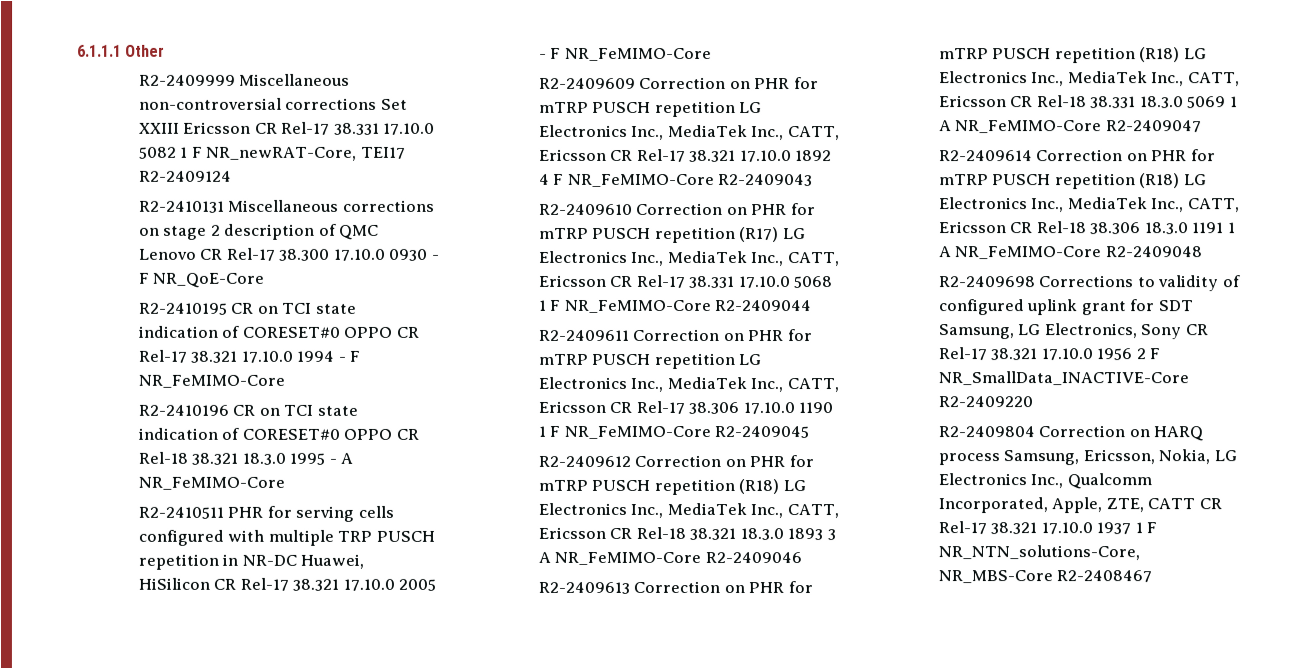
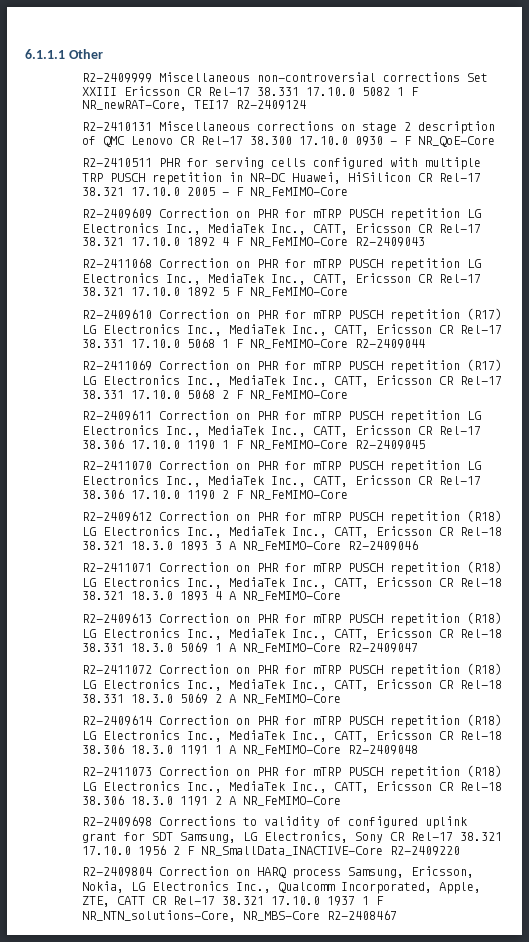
- R2-2410195 CR on TCI state indication of CORESET#0 OPPO CR Rel-17 38.321 17.10.0 1994 - F NR_FeMIMO-Core
- R2-2410196 CR on TCI state indication of CORESET#0 OPPO CR Rel-18 38.321 18.3.0 1995 - A NR_FeMIMO-Core
+ R2-2411068 Correction on PHR for mTRP PUSCH repetition LG Electronics Inc., MediaTek Inc., CATT, Ericsson CR Rel-17 38.321 17.10.0 1892 5 F NR_FeMIMO-Core
+ R2-2411069 Correction on PHR for mTRP PUSCH repetition (R17) LG Electronics Inc., MediaTek Inc., CATT, Ericsson CR Rel-17 38.331 17.10.0 5068 2 F NR_FeMIMO-Core
+ R2-2411070 Correction on PHR for mTRP PUSCH repetition LG Electronics Inc., MediaTek Inc., CATT, Ericsson CR Rel-17 38.306 17.10.0 1190 2 F NR_FeMIMO-Core
+ R2-2411071 Correction on PHR for mTRP PUSCH repetition (R18) LG Electronics Inc., MediaTek Inc., CATT, Ericsson CR Rel-18 38.321 18.3.0 1893 4 A NR_FeMIMO-Core
+ R2-2411072 Correction on PHR for mTRP PUSCH repetition (R18) LG Electronics Inc., MediaTek Inc., CATT, Ericsson CR Rel-18 38.331 18.3.0 5069 2 A NR_FeMIMO-Core
+ R2-2411073 Correction on PHR for mTRP PUSCH repetition (R18) LG Electronics Inc., MediaTek Inc., CATT, Ericsson CR Rel-18 38.306 18.3.0 1191 2 A NR_FeMIMO-Core

